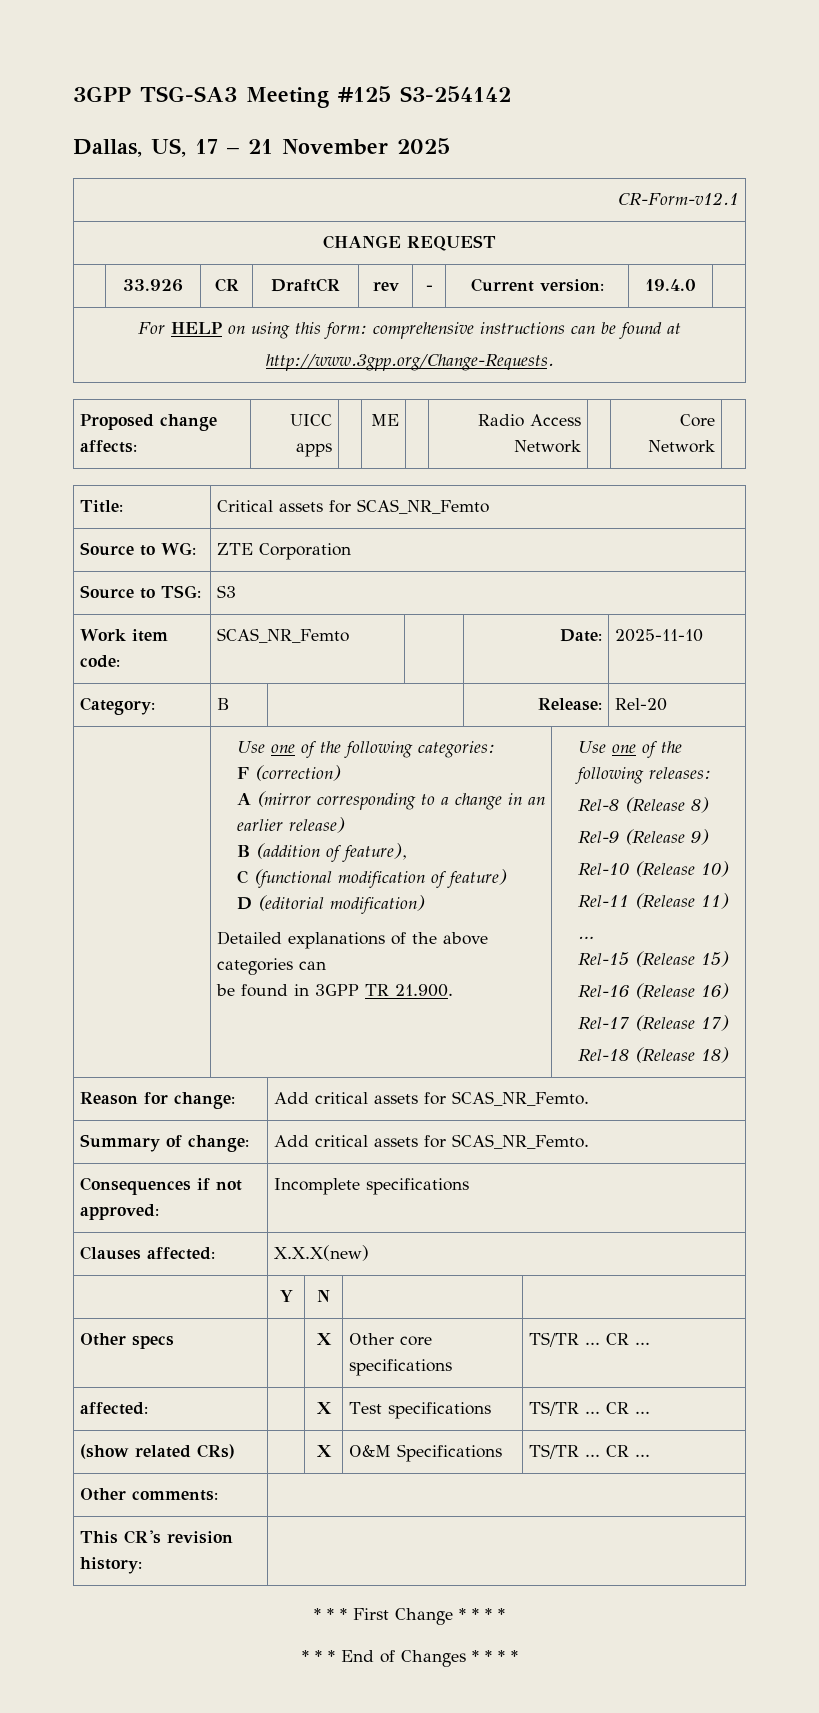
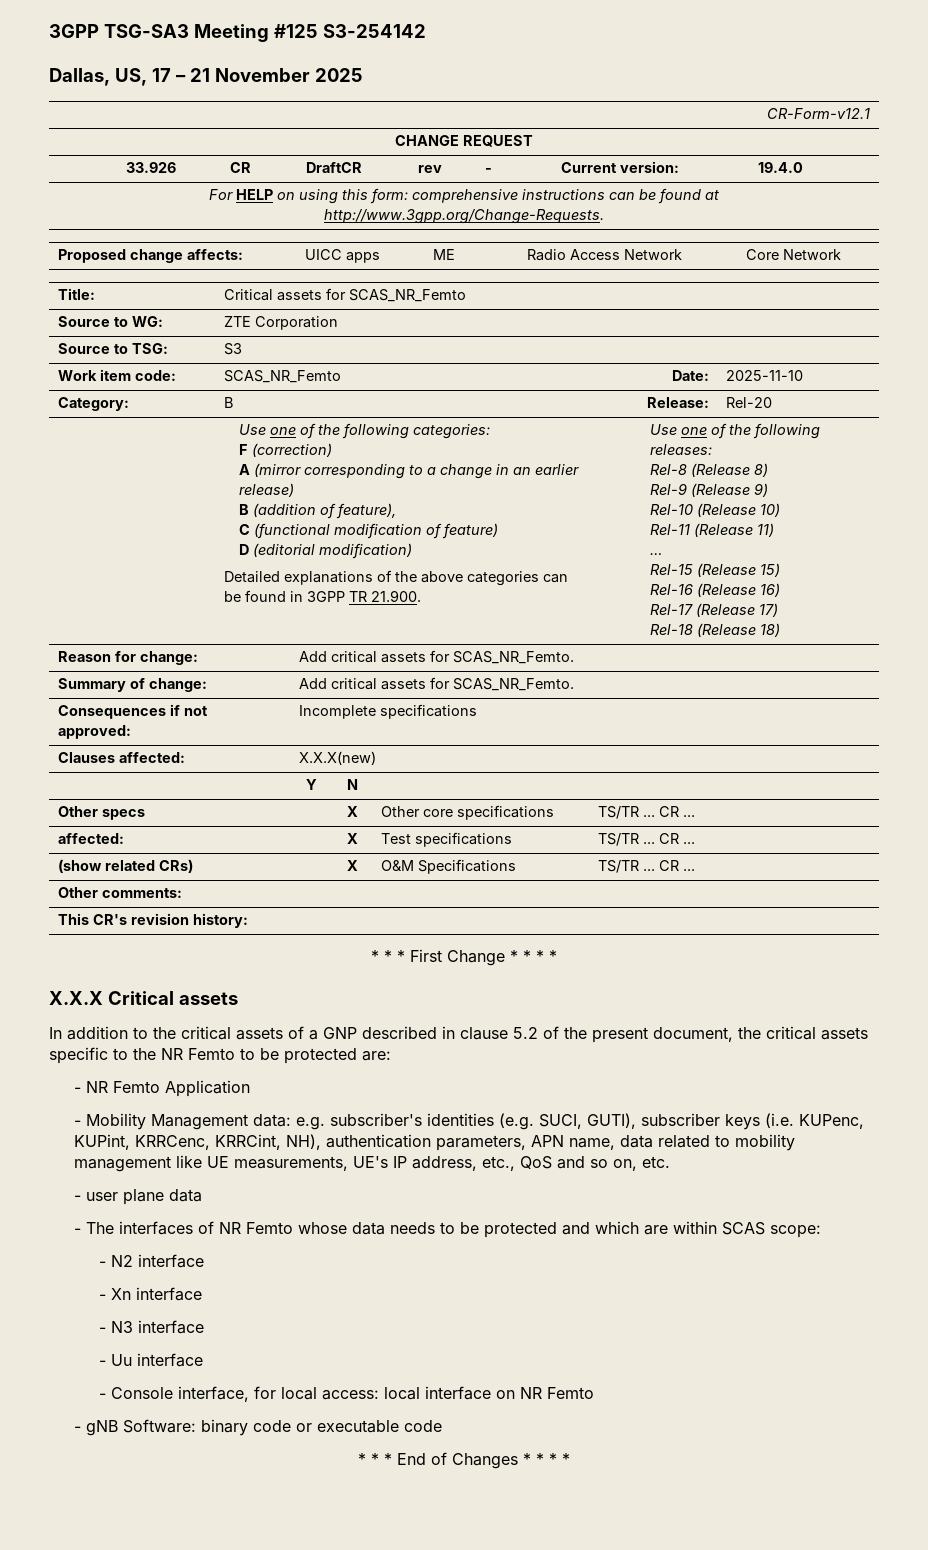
+ X.X.X Critical assets
+ In addition to the critical assets of a GNP described in clause 5.2 of the present document, the critical assets specific to the NR Femto to be protected are:
+ - NR Femto Application
+ - Mobility Management data: e.g. subscriber's identities (e.g. SUCI, GUTI), subscriber keys (i.e. KUPenc, KUPint, KRRCenc, KRRCint, NH), authentication parameters, APN name, data related to mobility management like UE measurements, UE's IP address, etc., QoS and so on, etc.
+ - user plane data
+ - The interfaces of NR Femto whose data needs to be protected and which are within SCAS scope:
+ - N2 interface
+ - Xn interface
+ - N3 interface
+ - Uu interface
+ - Console interface, for local access: local interface on NR Femto
+ - gNB Software: binary code or executable code

